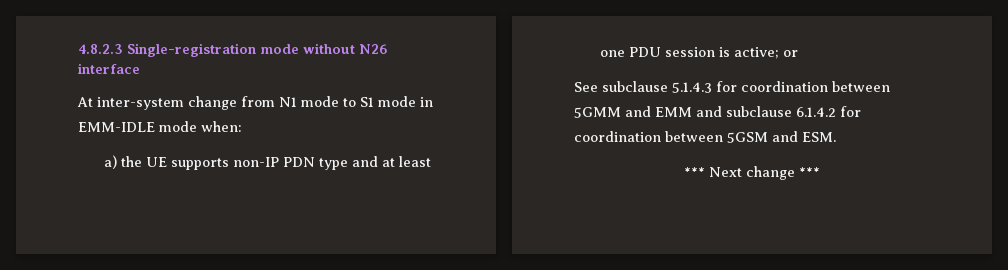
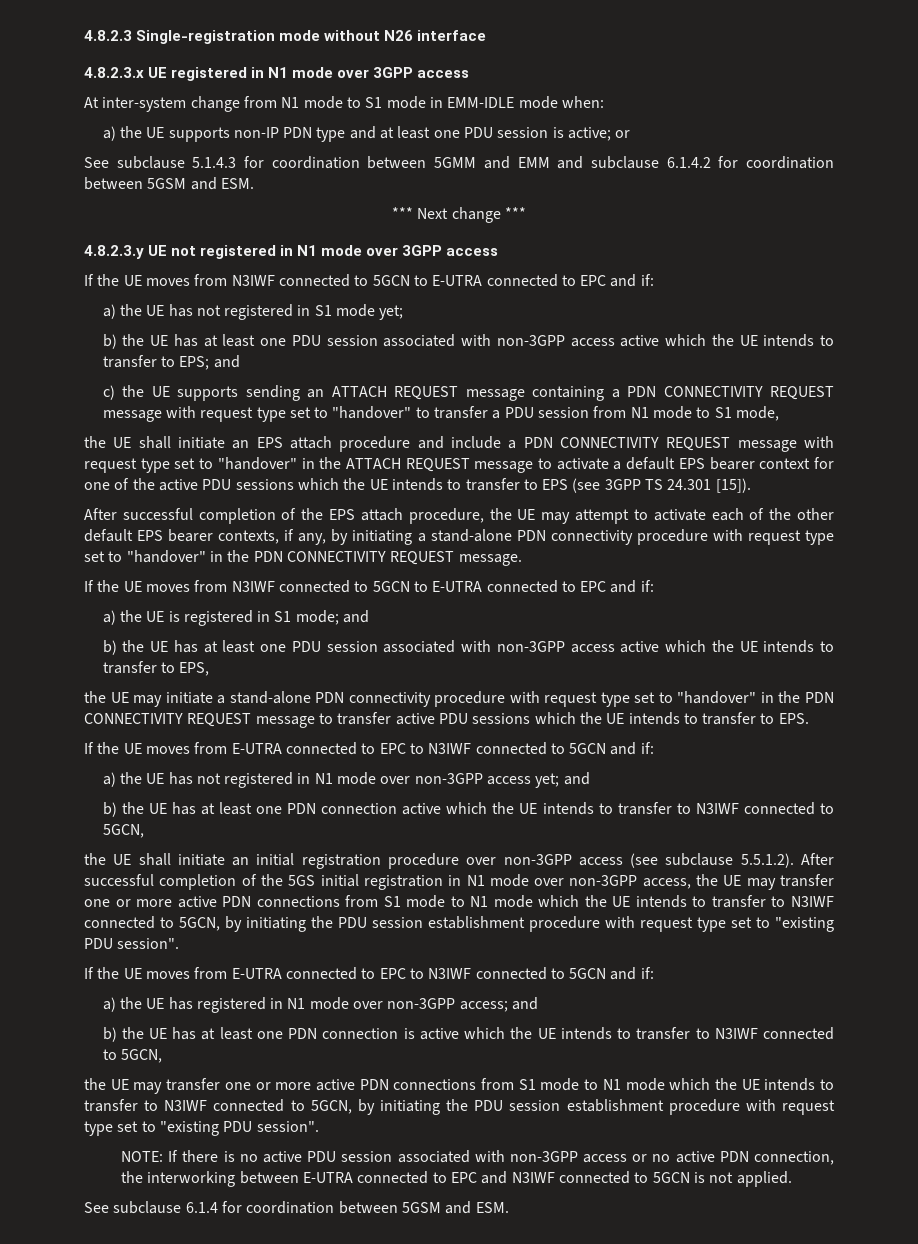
+ 4.8.2.3.x UE registered in N1 mode over 3GPP access
+ 4.8.2.3.y UE not registered in N1 mode over 3GPP access
+ If the UE moves from N3IWF connected to 5GCN to E-UTRA connected to EPC and if:
+ a) the UE has not registered in S1 mode yet;
+ b) the UE has at least one PDU session associated with non-3GPP access active which the UE intends to transfer to EPS; and
+ c) the UE supports sending an ATTACH REQUEST message containing a PDN CONNECTIVITY REQUEST message with request type set to "handover" to transfer a PDU session from N1 mode to S1 mode,
+ the UE shall initiate an EPS attach procedure and include a PDN CONNECTIVITY REQUEST message with request type set to "handover" in the ATTACH REQUEST message to activate a default EPS bearer context for one of the active PDU sessions which the UE intends to transfer to EPS (see 3GPP TS 24.301 [15]).
+ After successful completion of the EPS attach procedure, the UE may attempt to activate each of the other default EPS bearer contexts, if any, by initiating a stand-alone PDN connectivity procedure with request type set to "handover" in the PDN CONNECTIVITY REQUEST message.
+ If the UE moves from N3IWF connected to 5GCN to E-UTRA connected to EPC and if:
+ a) the UE is registered in S1 mode; and
+ b) the UE has at least one PDU session associated with non-3GPP access active which the UE intends to transfer to EPS,
+ the UE may initiate a stand-alone PDN connectivity procedure with request type set to "handover" in the PDN CONNECTIVITY REQUEST message to transfer active PDU sessions which the UE intends to transfer to EPS.
+ If the UE moves from E-UTRA connected to EPC to N3IWF connected to 5GCN and if:
+ a) the UE has not registered in N1 mode over non-3GPP access yet; and
+ b) the UE has at least one PDN connection active which the UE intends to transfer to N3IWF connected to 5GCN,
+ the UE shall initiate an initial registration procedure over non-3GPP access (see subclause 5.5.1.2). After successful completion of the 5GS initial registration in N1 mode over non-3GPP access, the UE may transfer one or more active PDN connections from S1 mode to N1 mode which the UE intends to transfer to N3IWF connected to 5GCN, by initiating the PDU session establishment procedure with request type set to "existing PDU session".
+ If the UE moves from E-UTRA connected to EPC to N3IWF connected to 5GCN and if:
+ a) the UE has registered in N1 mode over non-3GPP access; and
+ b) the UE has at least one PDN connection is active which the UE intends to transfer to N3IWF connected to 5GCN,
+ the UE may transfer one or more active PDN connections from S1 mode to N1 mode which the UE intends to transfer to N3IWF connected to 5GCN, by initiating the PDU session establishment procedure with request type set to "existing PDU session".
+ NOTE: If there is no active PDU session associated with non-3GPP access or no active PDN connection, the interworking between E-UTRA connected to EPC and N3IWF connected to 5GCN is not applied.
+ See subclause 6.1.4 for coordination between 5GSM and ESM.

